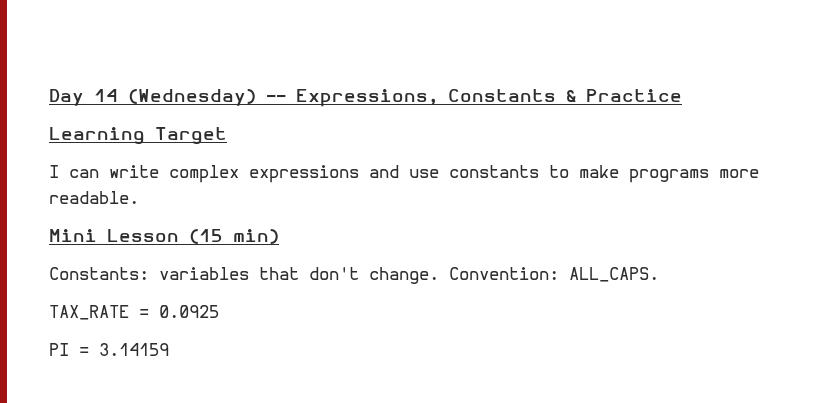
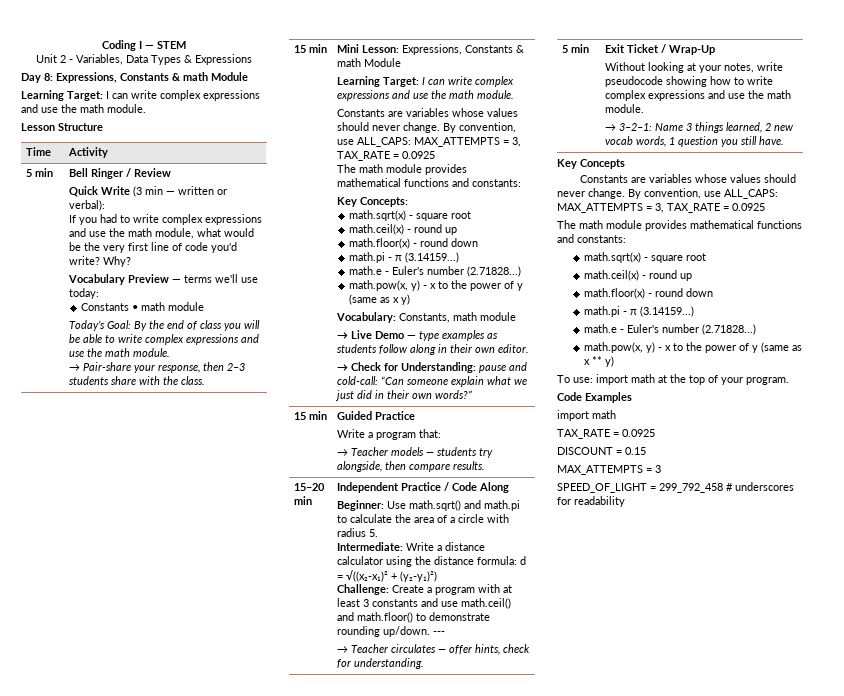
- Day 14 (Wednesday) -- Expressions, Constants & Practice
- Learning Target
- I can write complex expressions and use constants to make programs more readable.
- Mini Lesson (15 min)
- Constants: variables that don't change. Convention: ALL_CAPS.
+ Coding I — STEM
+ Unit 2 - Variables, Data Types & Expressions
+ Day 8: Expressions, Constants & math Module
+ Learning Target: I can write complex expressions and use the math module.
+ Lesson Structure
+ Time | Activity
+ 5 min | Bell Ringer / Review
+ Quick Write (3 min — written or verbal):
+ If you had to write complex expressions and use the math module, what would be the very first line of code you'd write? Why?
+ Vocabulary Preview — terms we'll use today:
+ Constants • math module
+ Today’s Goal: By the end of class you will be able to write complex expressions and use the math module.
+ → Pair-share your response, then 2–3 students share with the class.
+ 15 min | Mini Lesson: Expressions, Constants & math Module
+ Learning Target: I can write complex expressions and use the math module.
+ Constants are variables whose values should never change. By convention, use ALL_CAPS: MAX_ATTEMPTS = 3, TAX_RATE = 0.0925
+ The math module provides mathematical functions and constants:
+ Key Concepts:
+ math.sqrt(x) - square root
+ math.ceil(x) - round up
+ math.floor(x) - round down
+ math.pi - π (3.14159...)
+ math.e - Euler's number (2.71828...)
+ math.pow(x, y) - x to the power of y (same as x y)
+ Vocabulary: Constants, math module
+ → Live Demo — type examples as students follow along in their own editor.
+ → Check for Understanding: pause and cold-call: “Can someone explain what we just did in their own words?”
+ 15 min | Guided Practice
+ Write a program that:
+ → Teacher models — students try alongside, then compare results.
+ 15–20 min | Independent Practice / Code Along
+ Beginner: Use math.sqrt() and math.pi to calculate the area of a circle with radius 5.
+ Intermediate: Write a distance calculator using the distance formula: d = √((x₂-x₁)² + (y₂-y₁)²)
+ Challenge: Create a program with at least 3 constants and use math.ceil() and math.floor() to demonstrate rounding up/down. ---
+ → Teacher circulates — offer hints, check for understanding.
+ 5 min | Exit Ticket / Wrap-Up
+ Without looking at your notes, write pseudocode showing how to write complex expressions and use the math module.
+ → 3–2–1: Name 3 things learned, 2 new vocab words, 1 question you still have.
+ Key Concepts
+ Constants are variables whose values should never change. By convention, use ALL_CAPS: MAX_ATTEMPTS = 3, TAX_RATE = 0.0925
+ The math module provides mathematical functions and constants:
+ math.sqrt(x) - square root
+ math.ceil(x) - round up
+ math.floor(x) - round down
+ math.pi - π (3.14159...)
+ math.e - Euler's number (2.71828...)
+ math.pow(x, y) - x to the power of y (same as x ** y)
+ To use: import math at the top of your program.
+ Code Examples
+ import math
  TAX_RATE = 0.0925
- PI = 3.14159
+ DISCOUNT = 0.15
+ MAX_ATTEMPTS = 3
+ SPEED_OF_LIGHT = 299_792_458 # underscores for readability

